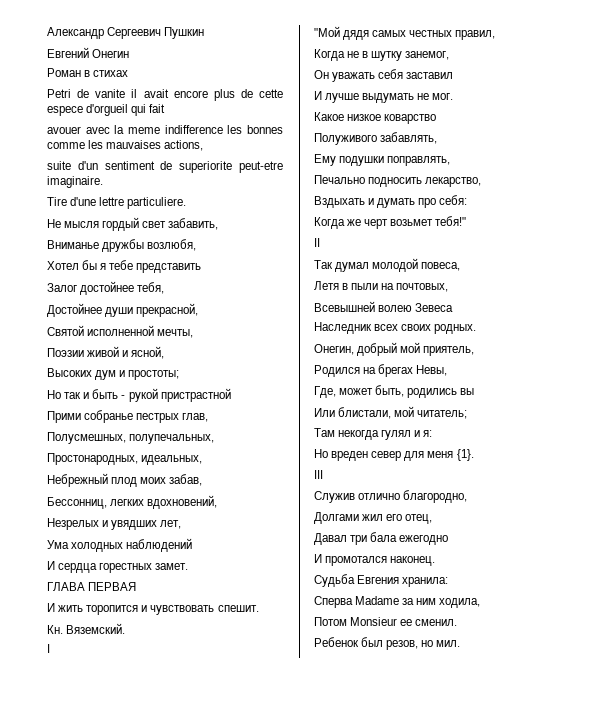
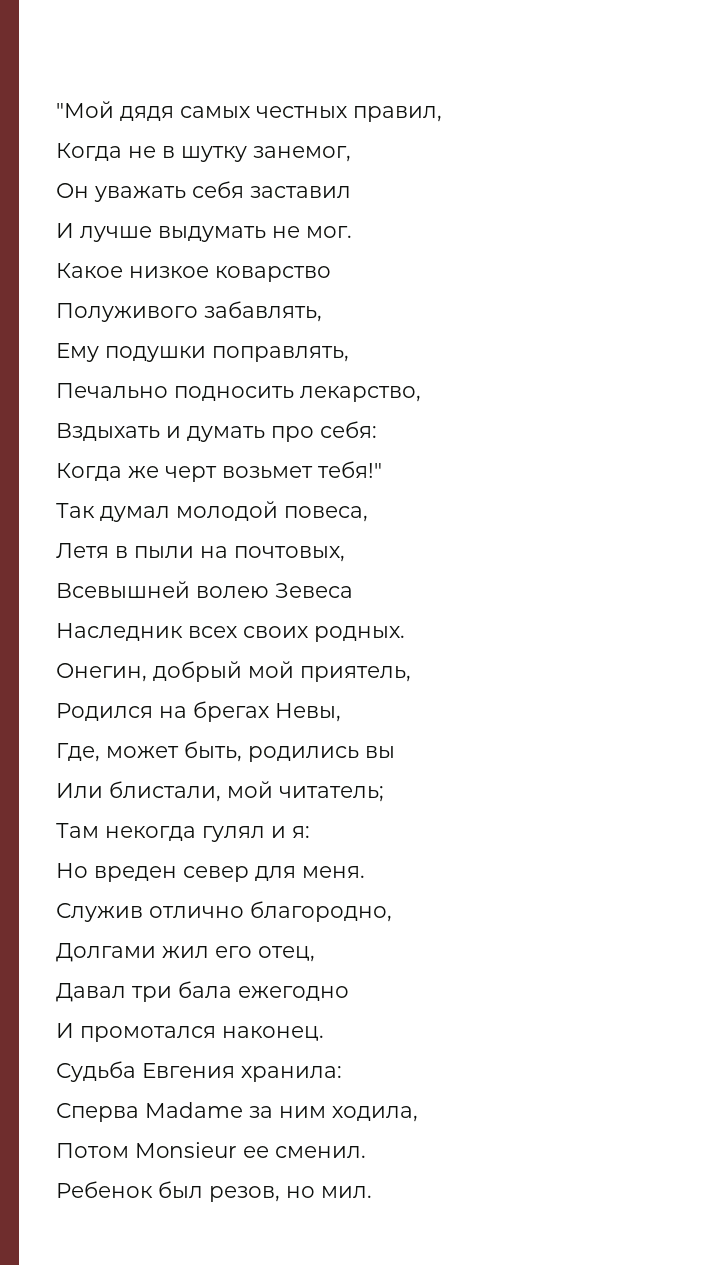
- Александр Сергеевич Пушкин
- Евгений Онегин
- Роман в стихах
- Petri de vanite il avait encore plus de cette espece d'orgueil qui fait
- avouer avec la meme indifference les bonnes comme les mauvaises actions,
- suite d'un sentiment de superiorite peut-etre imaginaire.
- Tire d'une lettre particuliere.
- Не мысля гордый свет забавить,
- Вниманье дружбы возлюбя,
- Хотел бы я тебе представить
- Залог достойнее тебя,
- Достойнее души прекрасной,
- Святой исполненной мечты,
- Поэзии живой и ясной,
- Высоких дум и простоты;
- Но так и быть - рукой пристрастной
- Прими собранье пестрых глав,
- Полусмешных, полупечальных,
- Простонародных, идеальных,
- Небрежный плод моих забав,
- Бессонниц, легких вдохновений,
- Незрелых и увядших лет,
- Ума холодных наблюдений
- И сердца горестных замет.
- ГЛАВА ПЕРВАЯ
- И жить торопится и чувствовать спешит.
- Кн. Вяземский.
- I
- II
- Но вреден север для меня {1}.
- III
+ Но вреден север для меня.

